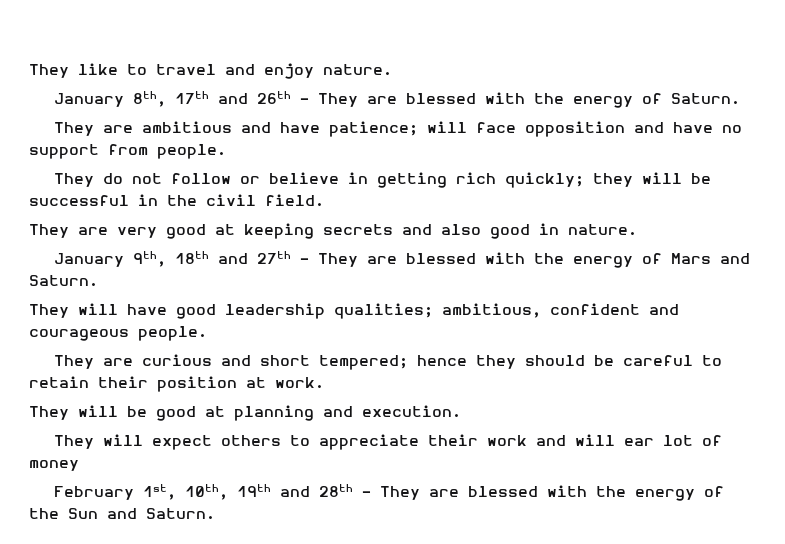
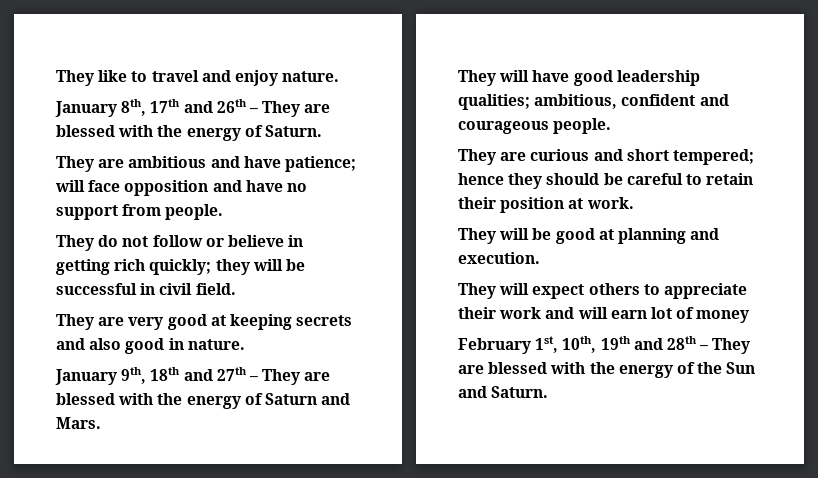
- They do not follow or believe in getting rich quickly; they will be successful in the civil field.
+ They do not follow or believe in getting rich quickly; they will be successful in civil field.
- January 9th, 18th and 27th – They are blessed with the energy of Mars and Saturn.
+ January 9th, 18th and 27th – They are blessed with the energy of Saturn and Mars.
- They will expect others to appreciate their work and will ear lot of money
+ They will expect others to appreciate their work and will earn lot of money

